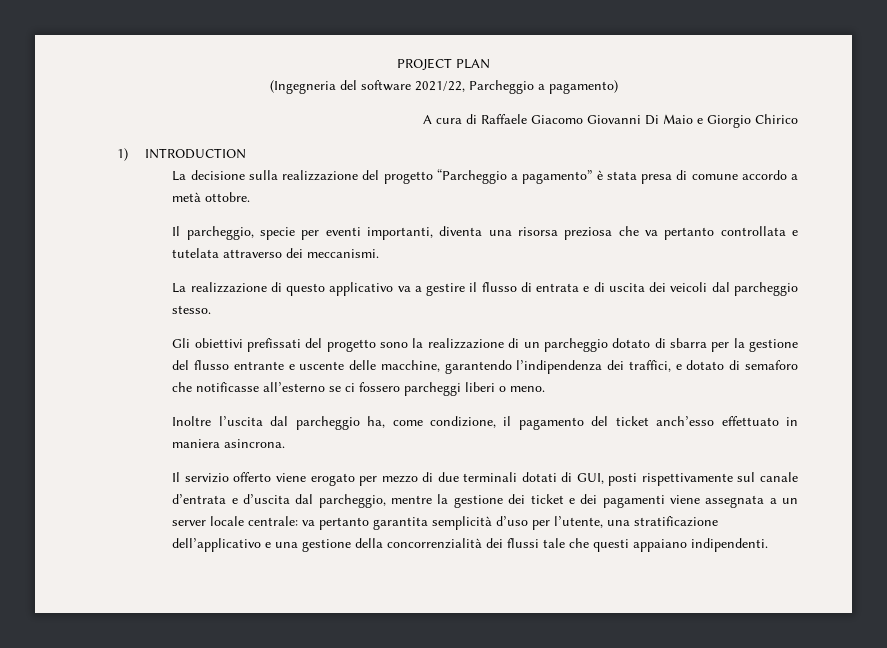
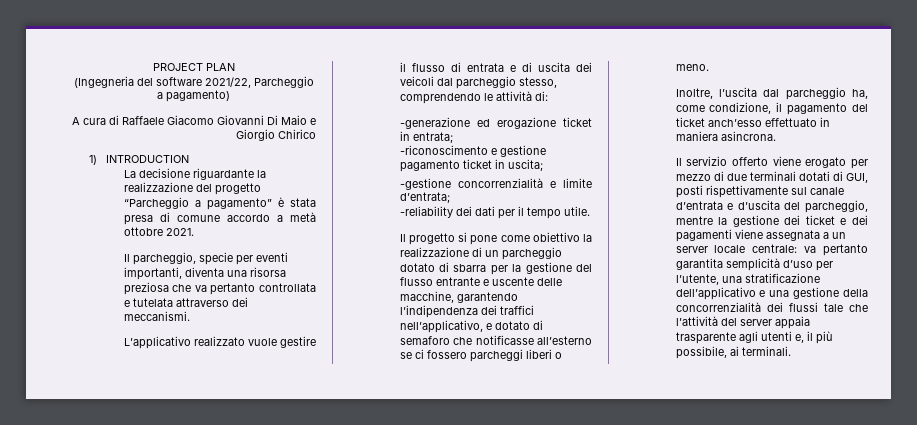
- La decisione sulla realizzazione del progetto “Parcheggio a pagamento” è stata presa di comune accordo a metà ottobre.
+ La decisione riguardante la realizzazione del progetto “Parcheggio a pagamento” è stata presa di comune accordo a metà ottobre 2021.
- La realizzazione di questo applicativo va a gestire il flusso di entrata e di uscita dei veicoli dal parcheggio stesso.
- Gli obiettivi prefissati del progetto sono la realizzazione di un parcheggio dotato di sbarra per la gestione del flusso entrante e uscente delle macchine, garantendo l’indipendenza dei traffici, e dotato di semaforo che notificasse all’esterno se ci fossero parcheggi liberi o meno.
+ L’applicativo realizzato vuole gestire il flusso di entrata e di uscita dei veicoli dal parcheggio stesso, comprendendo le attività di:
+ -generazione ed erogazione ticket in entrata;
+ -riconoscimento e gestione pagamento ticket in uscita;
+ -gestione concorrenzialità e limite d’entrata;
+ -reliability dei dati per il tempo utile.
+ Il progetto si pone come obiettivo la realizzazione di un parcheggio dotato di sbarra per la gestione del flusso entrante e uscente delle macchine, garantendo l’indipendenza dei traffici nell’applicativo, e dotato di semaforo che notificasse all’esterno se ci fossero parcheggi liberi o meno.
- Inoltre l’uscita dal parcheggio ha, come condizione, il pagamento del ticket anch’esso effettuato in maniera asincrona.
+ Inoltre, l’uscita dal parcheggio ha, come condizione, il pagamento del ticket anch’esso effettuato in maniera asincrona.
- Il servizio offerto viene erogato per mezzo di due terminali dotati di GUI, posti rispettivamente sul canale d’entrata e d’uscita dal parcheggio, mentre la gestione dei ticket e dei pagamenti viene assegnata a un server locale centrale: va pertanto garantita semplicità d’uso per l’utente, una stratificazione dell’applicativo e una gestione della concorrenzialità dei flussi tale che questi appaiano indipendenti.
+ Il servizio offerto viene erogato per mezzo di due terminali dotati di GUI, posti rispettivamente sul canale d’entrata e d’uscita del parcheggio, mentre la gestione dei ticket e dei pagamenti viene assegnata a un server locale centrale: va pertanto garantita semplicità d’uso per l’utente, una stratificazione dell’applicativo e una gestione della concorrenzialità dei flussi tale che l’attività del server appaia trasparente agli utenti e, il più possibile, ai terminali.

